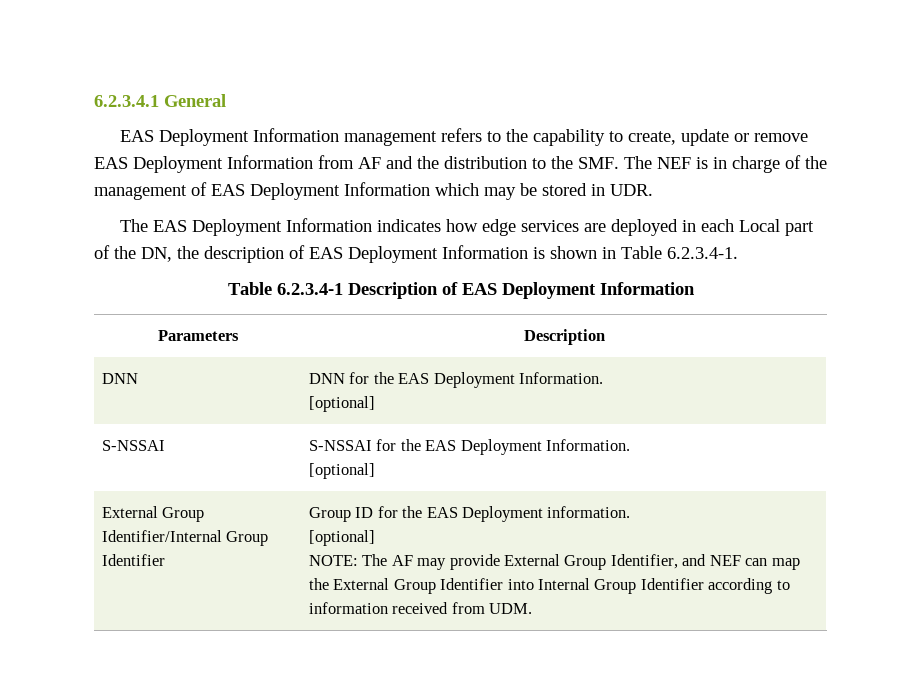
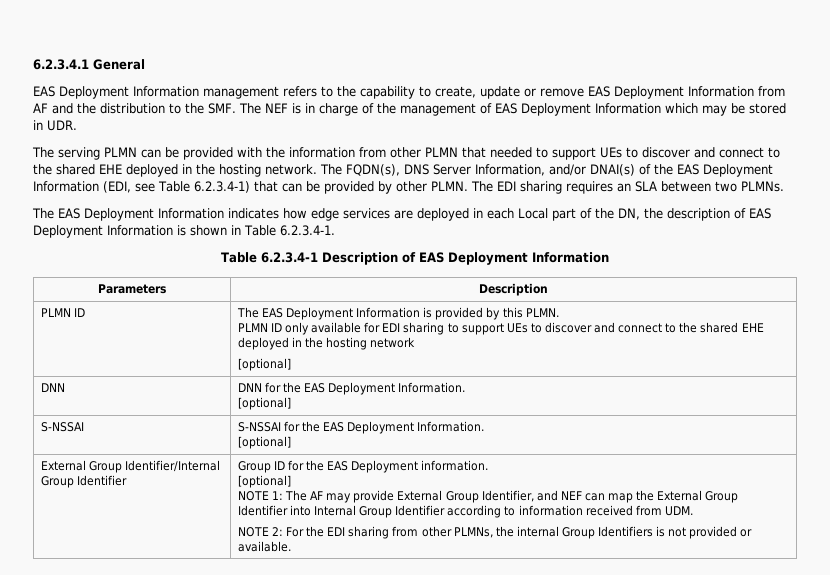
+ The serving PLMN can be provided with the information from other PLMN that needed to support UEs to discover and connect to the shared EHE deployed in the hosting network. The FQDN(s), DNS Server Information, and/or DNAI(s) of the EAS Deployment Information (EDI, see Table 6.2.3.4-1) that can be provided by other PLMN. The EDI sharing requires an SLA between two PLMNs.
+ PLMN ID | The EAS Deployment Information is provided by this PLMN.
+ PLMN ID only available for EDI sharing to support UEs to discover and connect to the shared EHE deployed in the hosting network
+ [optional]
- NOTE: The AF may provide External Group Identifier, and NEF can map the External Group Identifier into Internal Group Identifier according to information received from UDM.
+ NOTE 1: The AF may provide External Group Identifier, and NEF can map the External Group Identifier into Internal Group Identifier according to information received from UDM.
+ NOTE 2: For the EDI sharing from other PLMNs, the internal Group Identifiers is not provided or available.

